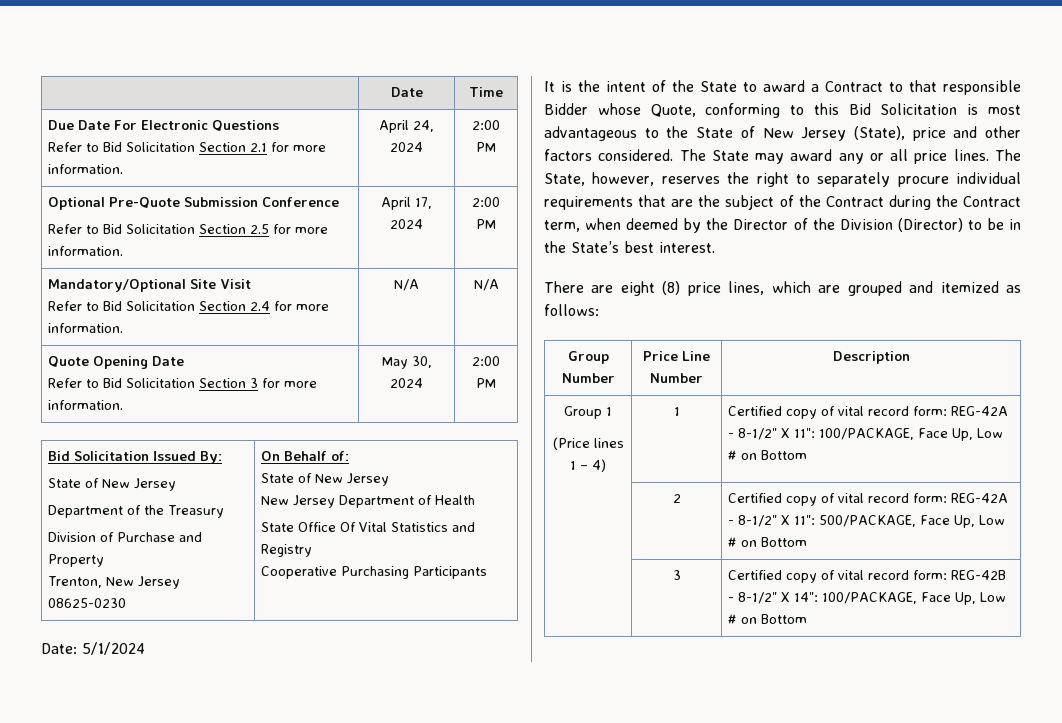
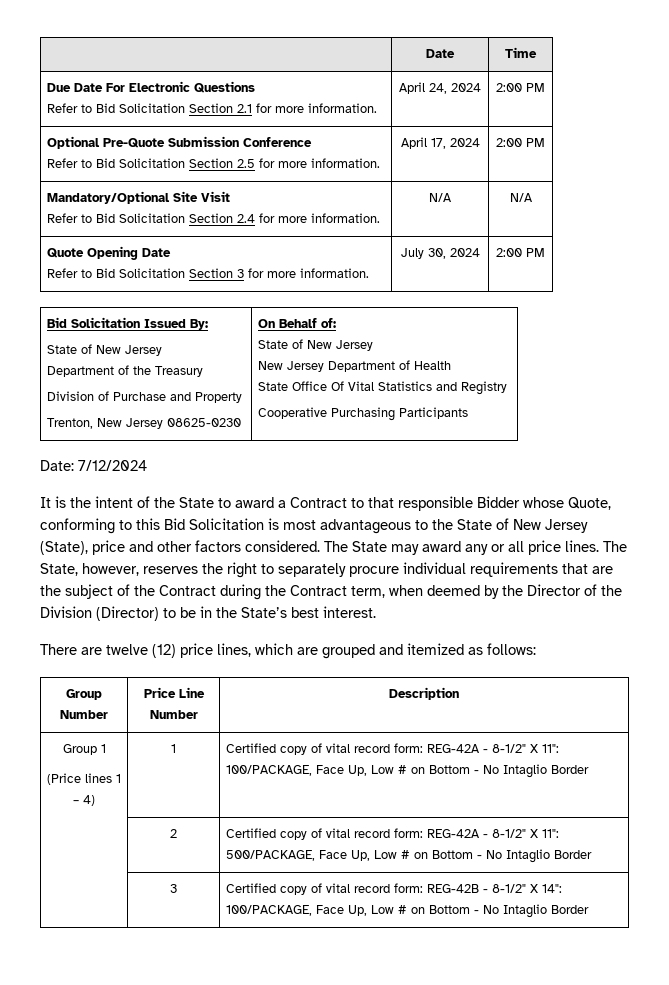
  Quote Opening Date
- Refer to Bid Solicitation Section 3 for more information. | May 30, 2024 | 2:00 PM
+ Refer to Bid Solicitation Section 3 for more information. | July 30, 2024 | 2:00 PM
- Date: 5/1/2024
+ Date: 7/12/2024
- There are eight (8) price lines, which are grouped and itemized as follows:
+ There are twelve (12) price lines, which are grouped and itemized as follows:
  Group 1
- (Price lines 1 – 4) | 1 | Certified copy of vital record form: REG-42A - 8-1/2" X 11": 100/PACKAGE, Face Up, Low # on Bottom
+ (Price lines 1 – 4) | 1 | Certified copy of vital record form: REG-42A - 8-1/2" X 11": 100/PACKAGE, Face Up, Low # on Bottom - No Intaglio Border
- | 2 | Certified copy of vital record form: REG-42A - 8-1/2" X 11": 500/PACKAGE, Face Up, Low # on Bottom
+ | 2 | Certified copy of vital record form: REG-42A - 8-1/2" X 11": 500/PACKAGE, Face Up, Low # on Bottom - No Intaglio Border
- | 3 | Certified copy of vital record form: REG-42B - 8-1/2" X 14": 100/PACKAGE, Face Up, Low # on Bottom
+ | 3 | Certified copy of vital record form: REG-42B - 8-1/2" X 14": 100/PACKAGE, Face Up, Low # on Bottom - No Intaglio Border

